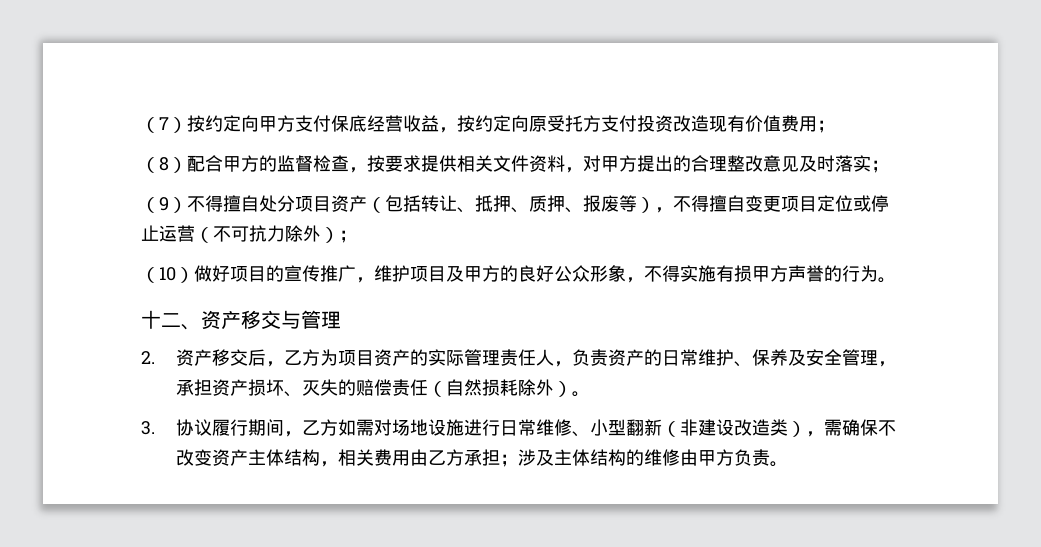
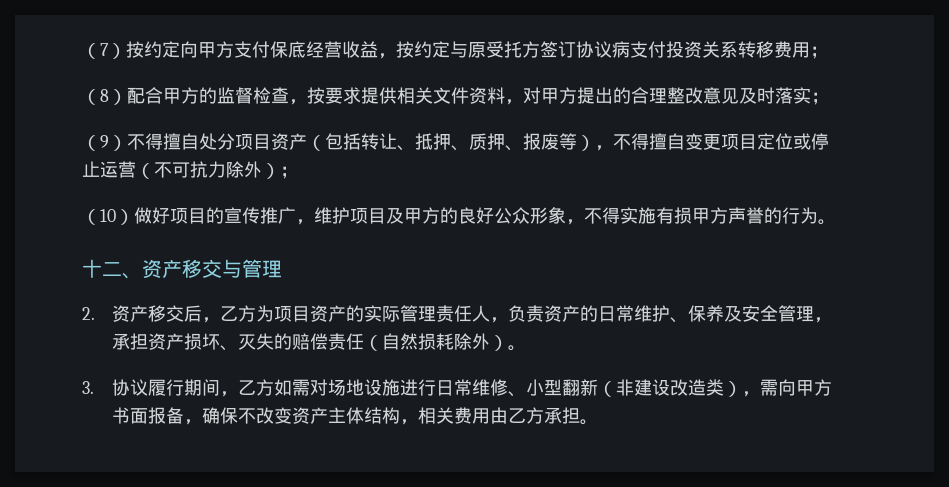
- （7）按约定向甲方支付保底经营收益，按约定向原受托方支付投资改造现有价值费用；
+ （7）按约定向甲方支付保底经营收益，按约定与原受托方签订协议病支付投资关系转移费用；
- 3.协议履行期间，乙方如需对场地设施进行日常维修、小型翻新（非建设改造类），需确保不改变资产主体结构，相关费用由乙方承担；涉及主体结构的维修由甲方负责。
+ 3.协议履行期间，乙方如需对场地设施进行日常维修、小型翻新（非建设改造类），需向甲方书面报备，确保不改变资产主体结构，相关费用由乙方承担。

